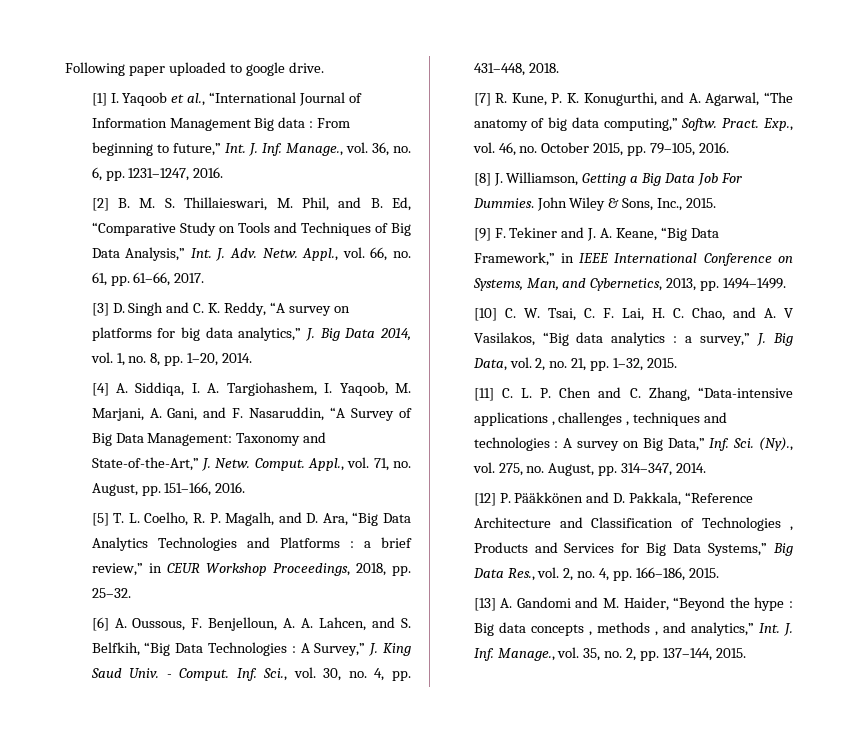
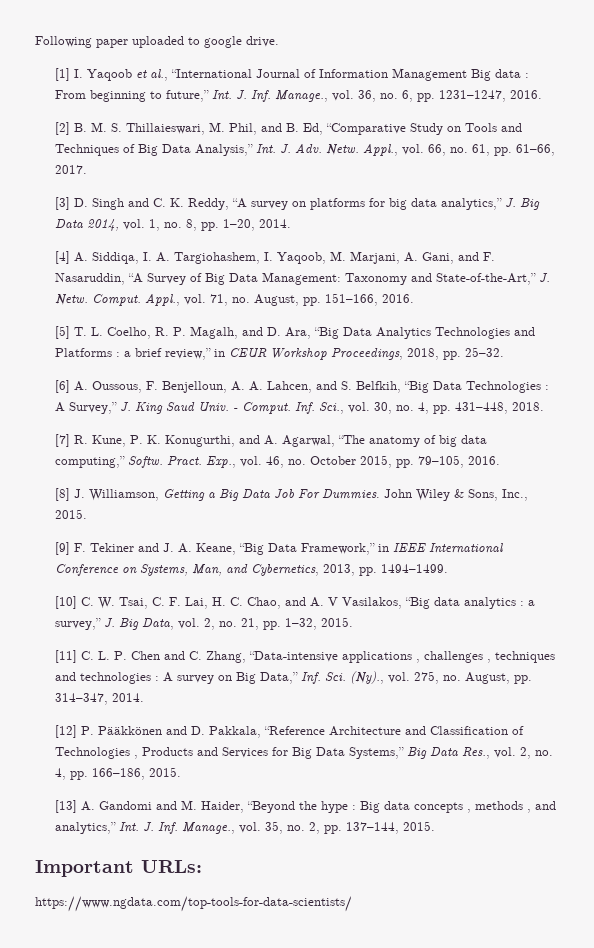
+ Important URLs:
+ https://www.ngdata.com/top-tools-for-data-scientists/

